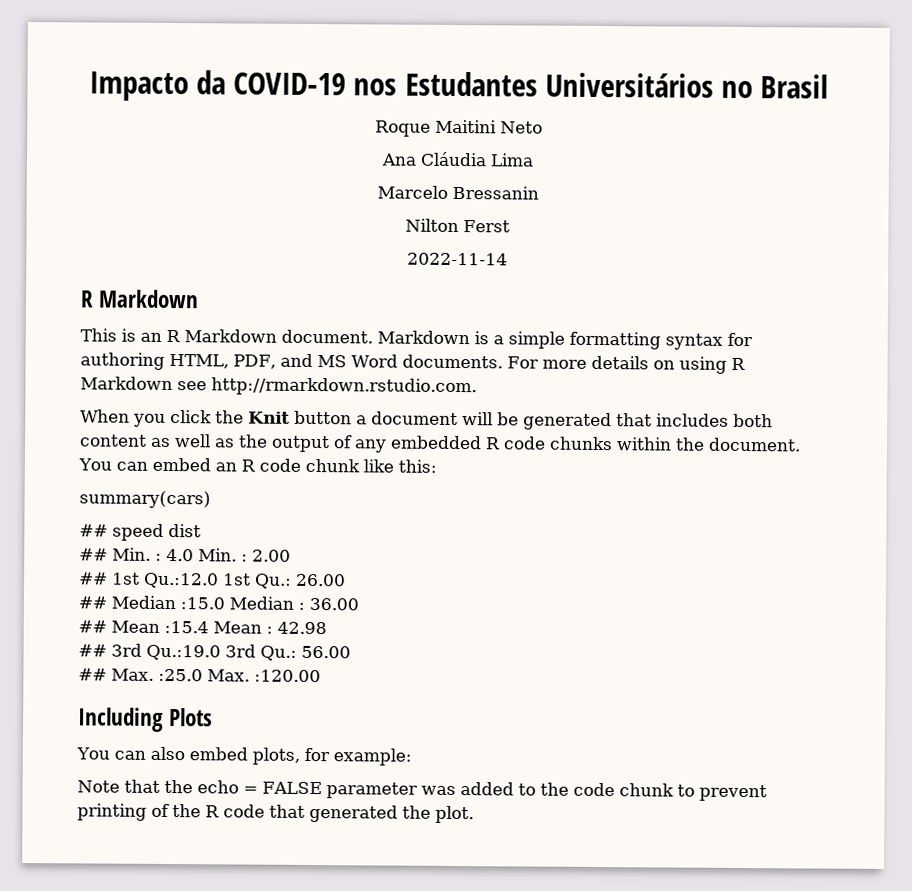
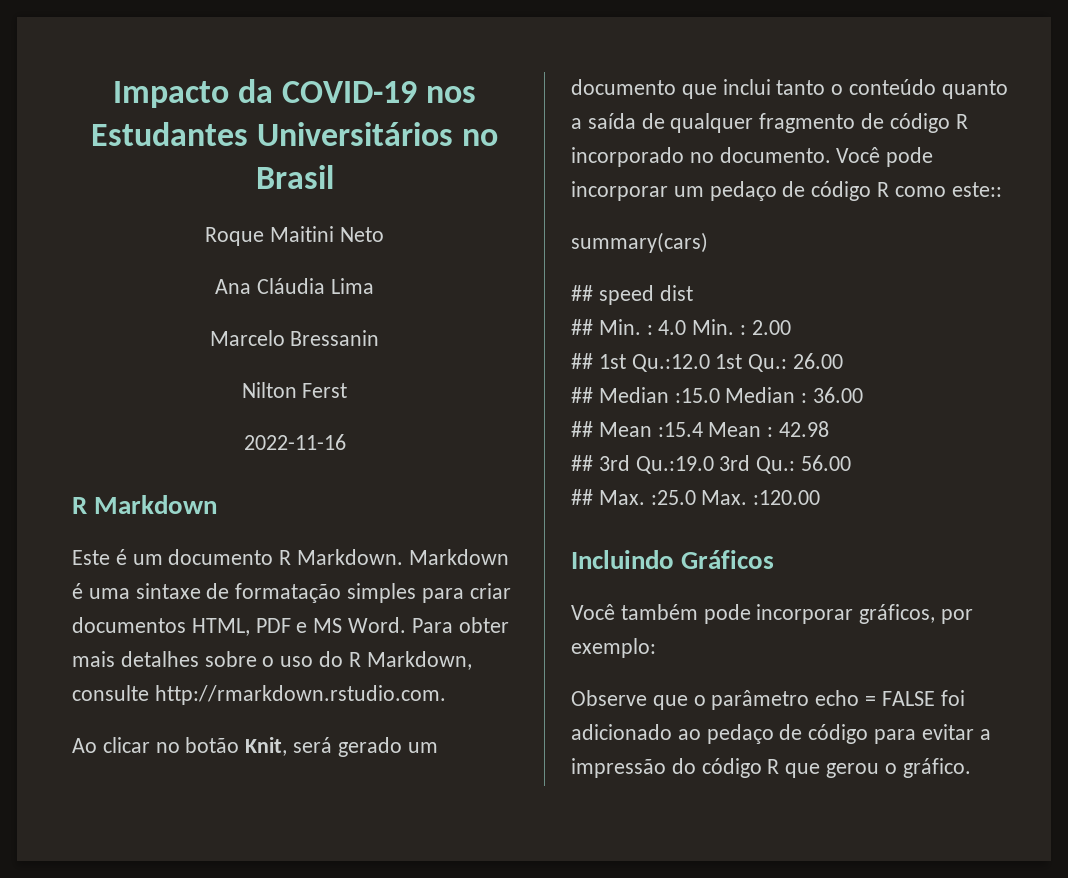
- 2022-11-14
+ 2022-11-16
- This is an R Markdown document. Markdown is a simple formatting syntax for authoring HTML, PDF, and MS Word documents. For more details on using R Markdown see http://rmarkdown.rstudio.com.
- When you click the Knit button a document will be generated that includes both content as well as the output of any embedded R code chunks within the document. You can embed an R code chunk like this:
+ Este é um documento R Markdown. Markdown é uma sintaxe de formatação simples para criar documentos HTML, PDF e MS Word. Para obter mais detalhes sobre o uso do R Markdown, consulte http://rmarkdown.rstudio.com.
+ Ao clicar no botão Knit, será gerado um documento que inclui tanto o conteúdo quanto a saída de qualquer fragmento de código R incorporado no documento. Você pode incorporar um pedaço de código R como este::
- Including Plots
- You can also embed plots, for example:
- Note that the echo = FALSE parameter was added to the code chunk to prevent printing of the R code that generated the plot.
+ Incluindo Gráficos
+ Você também pode incorporar gráficos, por exemplo:
+ Observe que o parâmetro echo = FALSE foi adicionado ao pedaço de código para evitar a impressão do código R que gerou o gráfico.

